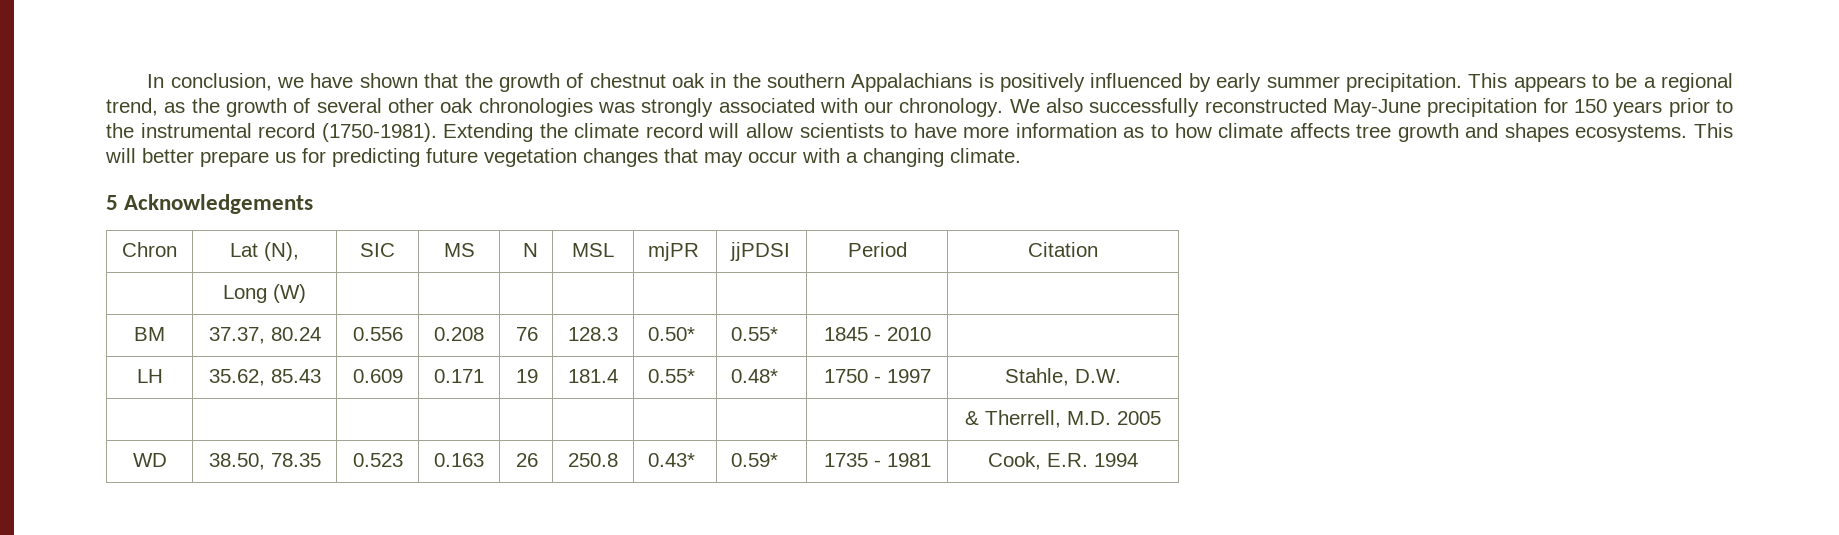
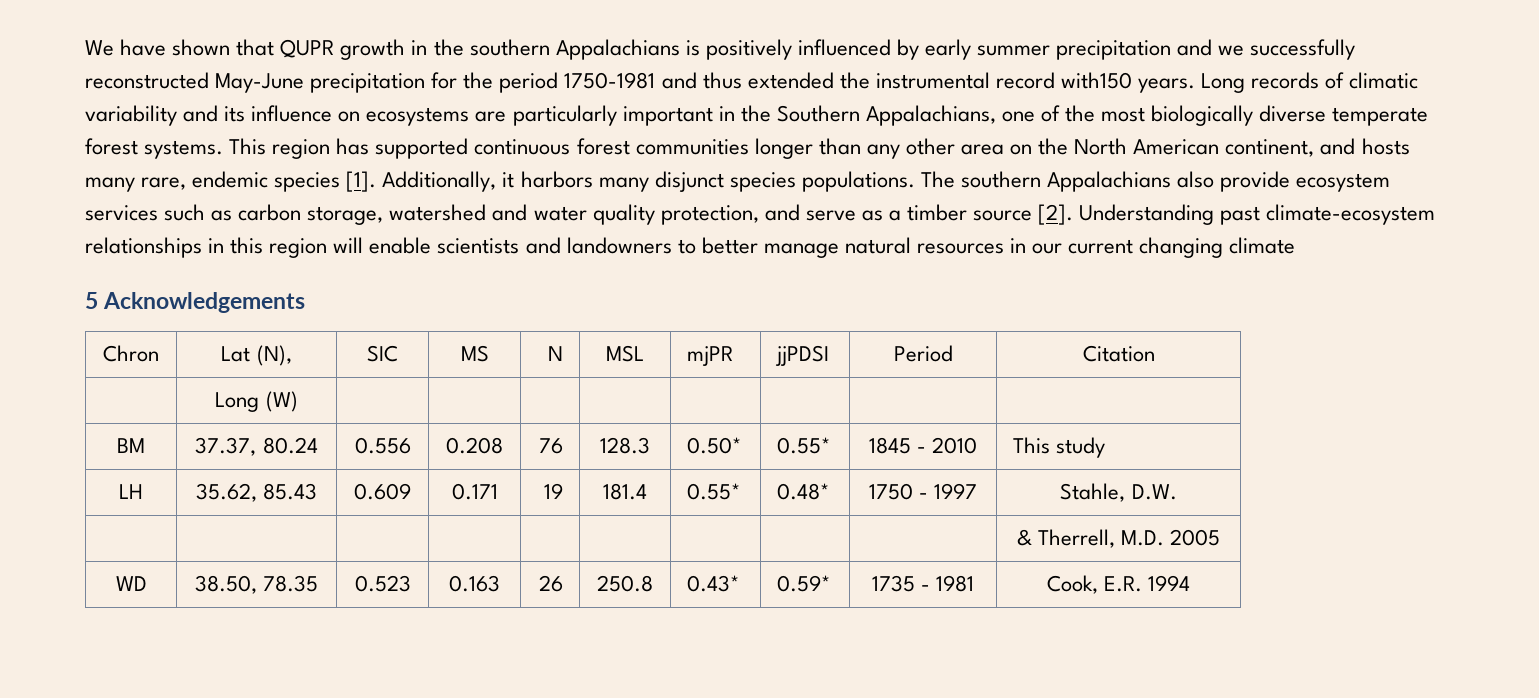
- In conclusion, we have shown that the growth of chestnut oak in the southern Appalachians is positively influenced by early summer precipitation. This appears to be a regional trend, as the growth of several other oak chronologies was strongly associated with our chronology. We also successfully reconstructed May-June precipitation for 150 years prior to the instrumental record (1750-1981). Extending the climate record will allow scientists to have more information as to how climate affects tree growth and shapes ecosystems. This will better prepare us for predicting future vegetation changes that may occur with a changing climate.
+ We have shown that QUPR growth in the southern Appalachians is positively influenced by early summer precipitation and we successfully reconstructed May-June precipitation for the period 1750-1981 and thus extended the instrumental record with150 years. Long records of climatic variability and its influence on ecosystems are particularly important in the Southern Appalachians, one of the most biologically diverse temperate forest systems. This region has supported continuous forest communities longer than any other area on the North American continent, and hosts many rare, endemic species [1]. Additionally, it harbors many disjunct species populations. The southern Appalachians also provide ecosystem services such as carbon storage, watershed and water quality protection, and serve as a timber source [2]. Understanding past climate-ecosystem relationships in this region will enable scientists and landowners to better manage natural resources in our current changing climate
- BM | 37.37, 80.24 | 0.556 | 0.208 | 76 | 128.3 | 0.50* | 0.55* | 1845 - 2010 |
+ BM | 37.37, 80.24 | 0.556 | 0.208 | 76 | 128.3 | 0.50* | 0.55* | 1845 - 2010 | This study

